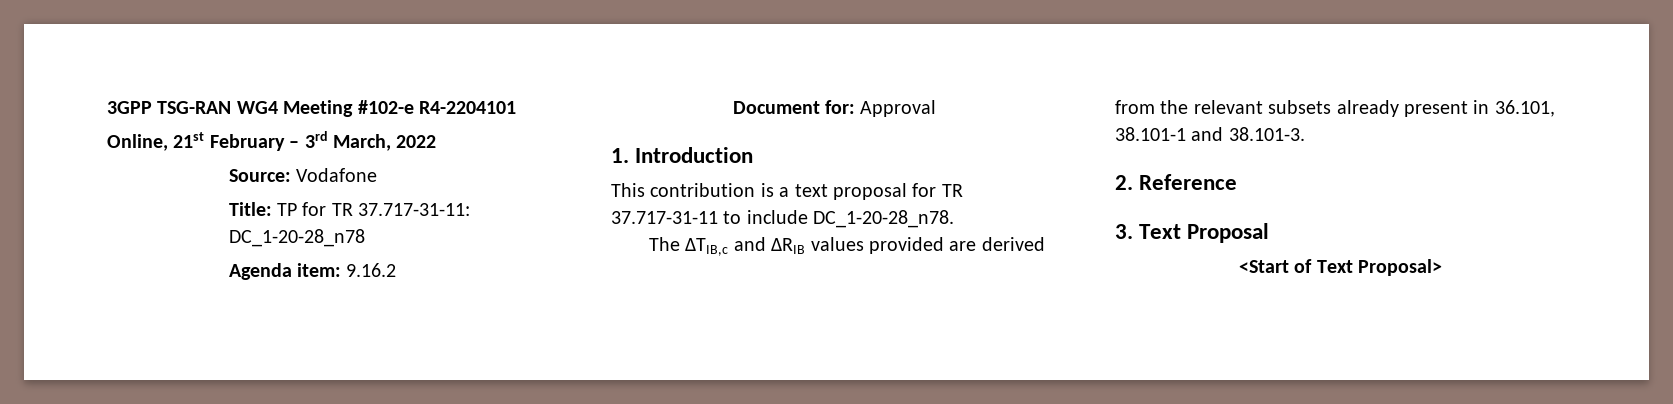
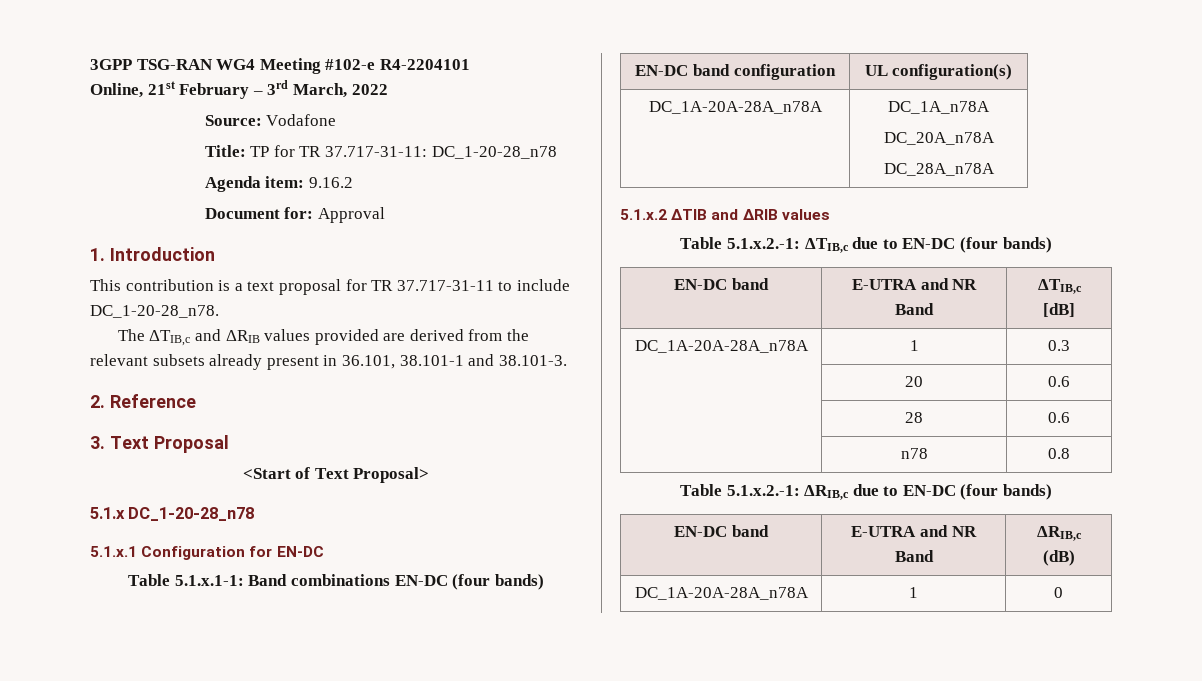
+ 5.1.x DC_1-20-28_n78
+ 5.1.x.1 Configuration for EN-DC
+ Table 5.1.x.1-1: Band combinations EN-DC (four bands)
+ EN-DC band configuration | UL configuration(s)
+ DC_1A-20A-28A_n78A | DC_1A_n78A
+ DC_20A_n78A
+ DC_28A_n78A
+ 5.1.x.2 ∆TIB and ∆RIB values
+ Table 5.1.x.2.-1: ΔTIB,c due to EN-DC (four bands)
+ EN-DC band | E-UTRA and NR Band | ΔTIB,c [dB]
+ DC_1A-20A-28A_n78A | 1 | 0.3
+ | 20 | 0.6
+ | 28 | 0.6
+ | n78 | 0.8
+ Table 5.1.x.2.-1: ΔRIB,c due to EN-DC (four bands)
+ EN-DC band | E-UTRA and NR Band | ΔRIB,c (dB)
+ DC_1A-20A-28A_n78A | 1 | 0

